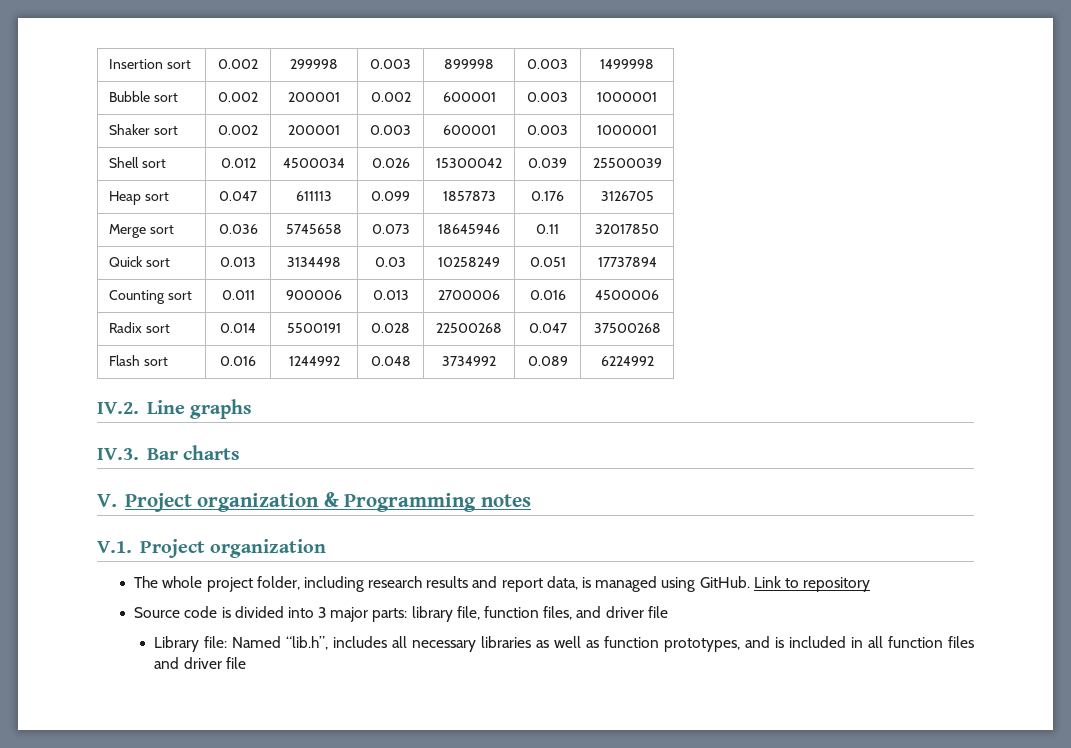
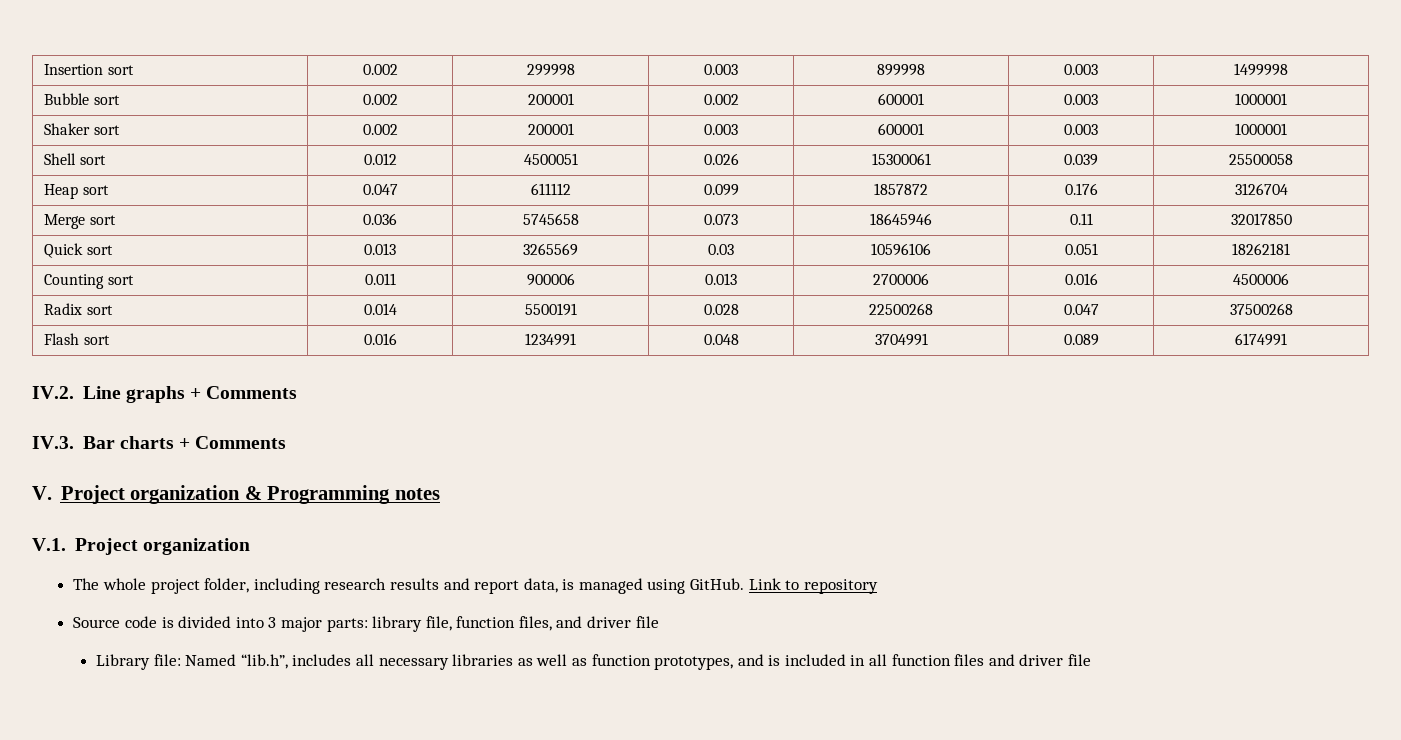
- Shell sort | 0.012 | 4500034 | 0.026 | 15300042 | 0.039 | 25500039
+ Shell sort | 0.012 | 4500051 | 0.026 | 15300061 | 0.039 | 25500058
- Heap sort | 0.047 | 611113 | 0.099 | 1857873 | 0.176 | 3126705
+ Heap sort | 0.047 | 611112 | 0.099 | 1857872 | 0.176 | 3126704
- Quick sort | 0.013 | 3134498 | 0.03 | 10258249 | 0.051 | 17737894
+ Quick sort | 0.013 | 3265569 | 0.03 | 10596106 | 0.051 | 18262181
- Flash sort | 0.016 | 1244992 | 0.048 | 3734992 | 0.089 | 6224992
+ Flash sort | 0.016 | 1234991 | 0.048 | 3704991 | 0.089 | 6174991
- IV.2. Line graphs
+ IV.2. Line graphs + Comments
- IV.3. Bar charts
+ IV.3. Bar charts + Comments

